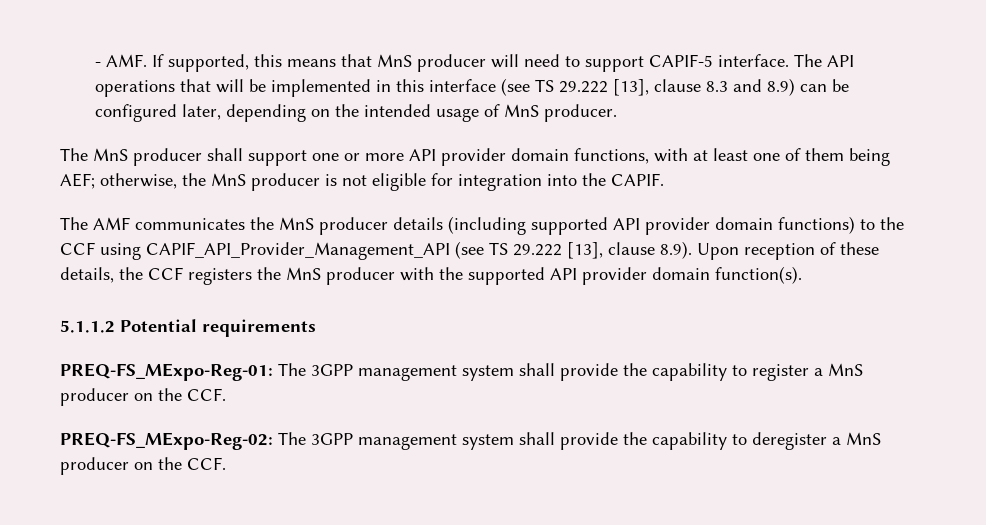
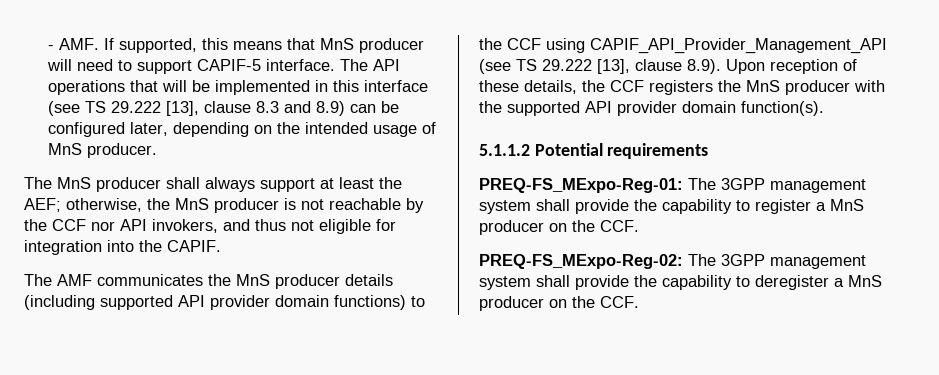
- The MnS producer shall support one or more API provider domain functions, with at least one of them being AEF; otherwise, the MnS producer is not eligible for integration into the CAPIF.
+ The MnS producer shall always support at least the AEF; otherwise, the MnS producer is not reachable by the CCF nor API invokers, and thus not eligible for integration into the CAPIF.

